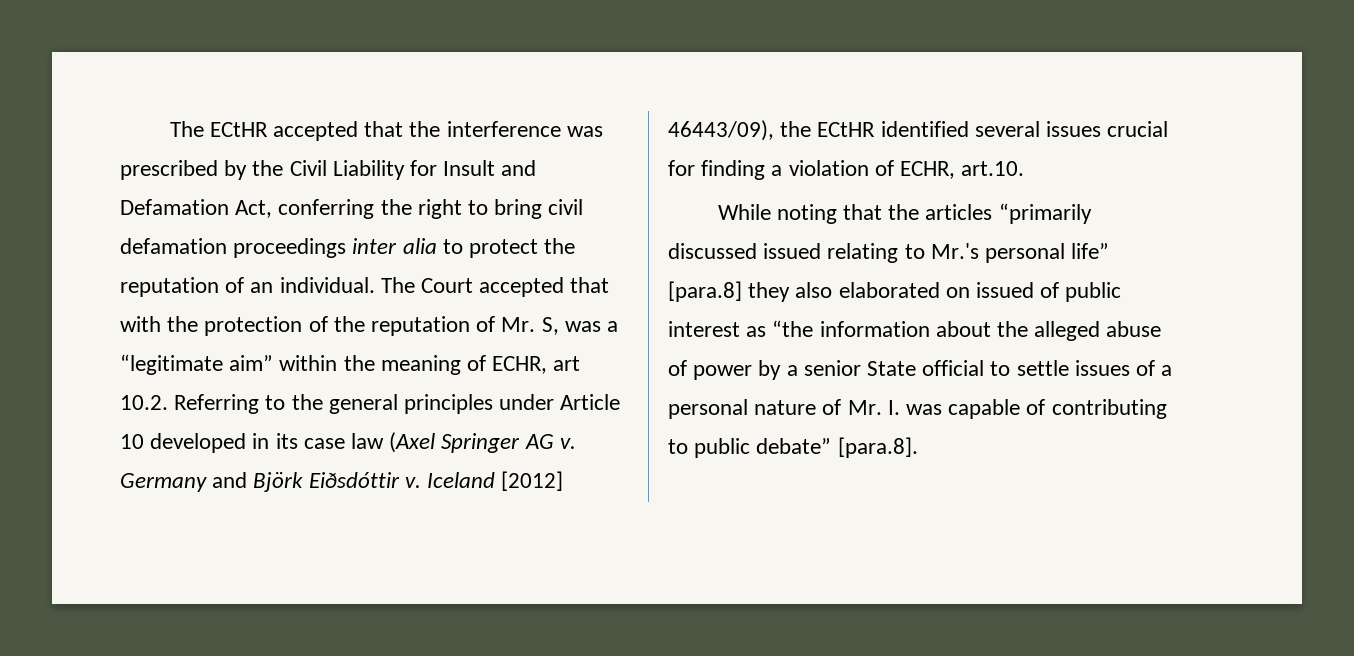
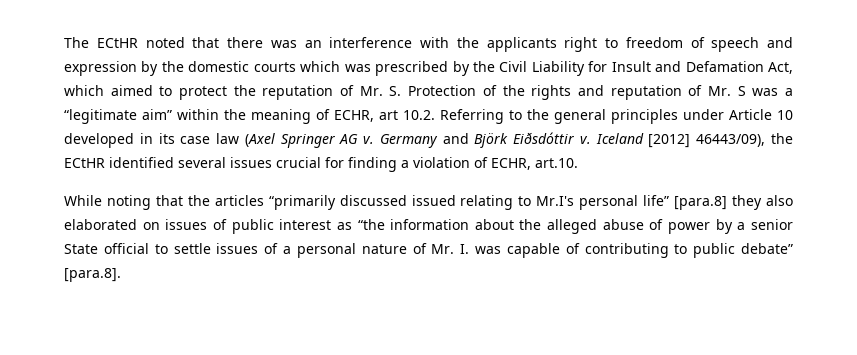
- The ECtHR accepted that the interference was prescribed by the Civil Liability for Insult and Defamation Act, conferring the right to bring civil defamation proceedings inter alia to protect the reputation of an individual. The Court accepted that with the protection of the reputation of Mr. S, was a “legitimate aim” within the meaning of ECHR, art 10.2. Referring to the general principles under Article 10 developed in its case law (Axel Springer AG v.
+ The ECtHR noted that there was an interference with the applicants right to freedom of speech and expression by the domestic courts which was prescribed by the Civil Liability for Insult and Defamation Act, which aimed to protect the reputation of Mr. S. Protection of the rights and reputation of Mr. S was a “legitimate aim” within the meaning of ECHR, art 10.2. Referring to the general principles under Article 10 developed in its case law (Axel Springer AG v.
- While noting that the articles “primarily discussed issued relating to Mr.'s personal life” [para.8] they also elaborated on issued of public interest as “the information about the alleged abuse of power by a senior State official to settle issues of a personal nature of Mr. I. was capable of contributing to public debate” [para.8].
+ While noting that the articles “primarily discussed issued relating to Mr.I's personal life” [para.8] they also elaborated on issues of public interest as “the information about the alleged abuse of power by a senior State official to settle issues of a personal nature of Mr. I. was capable of contributing to public debate” [para.8].

